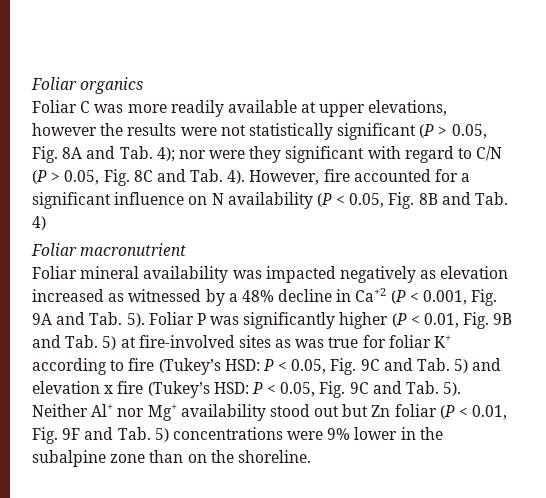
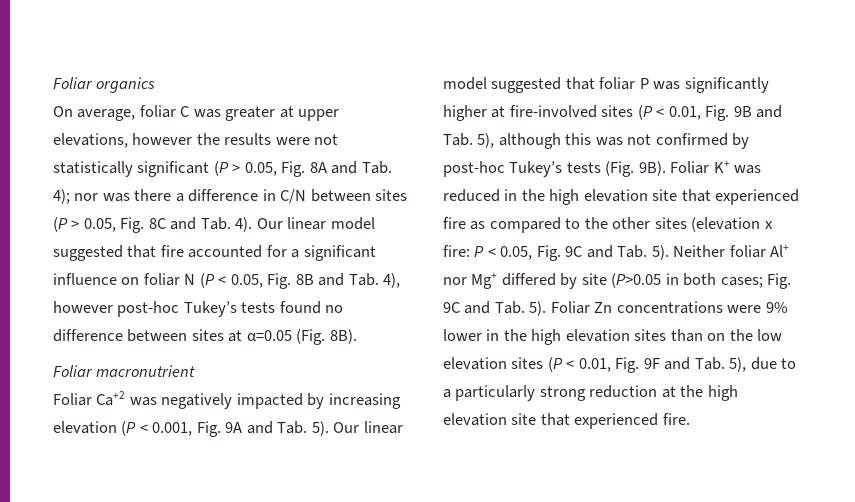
- Foliar C was more readily available at upper elevations, however the results were not statistically significant (P > 0.05, Fig. 8A and Tab. 4); nor were they significant with regard to C/N (P > 0.05, Fig. 8C and Tab. 4).
+ On average, foliar C was greater at upper elevations, however the results were not statistically significant (P > 0.05, Fig. 8A and Tab. 4); nor was there a difference in C/N between sites (P > 0.05, Fig. 8C and Tab. 4).
- However, fire accounted for a significant influence on N availability (P < 0.05, Fig. 8B and Tab. 4)
+ Our linear model suggested that fire accounted for a significant influence on foliar N (P < 0.05, Fig. 8B and Tab. 4), however post-hoc Tukey’s tests found no difference between sites at α=0.05 (Fig. 8B).
  Foliar macronutrient
- Foliar mineral availability was impacted negatively as elevation increased as witnessed by a 48% decline in Ca+2 (P < 0.001, Fig. 9A and Tab. 5).
+ Foliar Ca+2 was negatively impacted by increasing elevation (P < 0.001, Fig. 9A and Tab. 5).
- Foliar P was significantly higher (P < 0.01, Fig. 9B and Tab. 5) at fire-involved sites as was true for foliar K+ according to fire (Tukey’s HSD: P < 0.05, Fig. 9C and Tab. 5) and elevation x fire (Tukey’s HSD: P < 0.05, Fig. 9C and Tab. 5).
+ Our linear model suggested that foliar P was significantly higher at fire-involved sites (P < 0.01, Fig. 9B and Tab. 5), although this was not confirmed by post-hoc Tukey’s tests (Fig. 9B). Foliar K+ was reduced in the high elevation site that experienced fire as compared to the other sites (elevation x fire: P < 0.05, Fig. 9C and Tab. 5).
- Neither Al+ nor Mg+ availability stood out but Zn foliar (P < 0.01, Fig. 9F and Tab. 5) concentrations were 9% lower in the subalpine zone than on the shoreline.
+ Neither foliar Al+ nor Mg+ differed by site (P>0.05 in both cases; Fig. 9C and Tab. 5). Foliar Zn concentrations were 9% lower in the high elevation sites than on the low elevation sites (P < 0.01, Fig. 9F and Tab. 5), due to a particularly strong reduction at the high elevation site that experienced fire.

